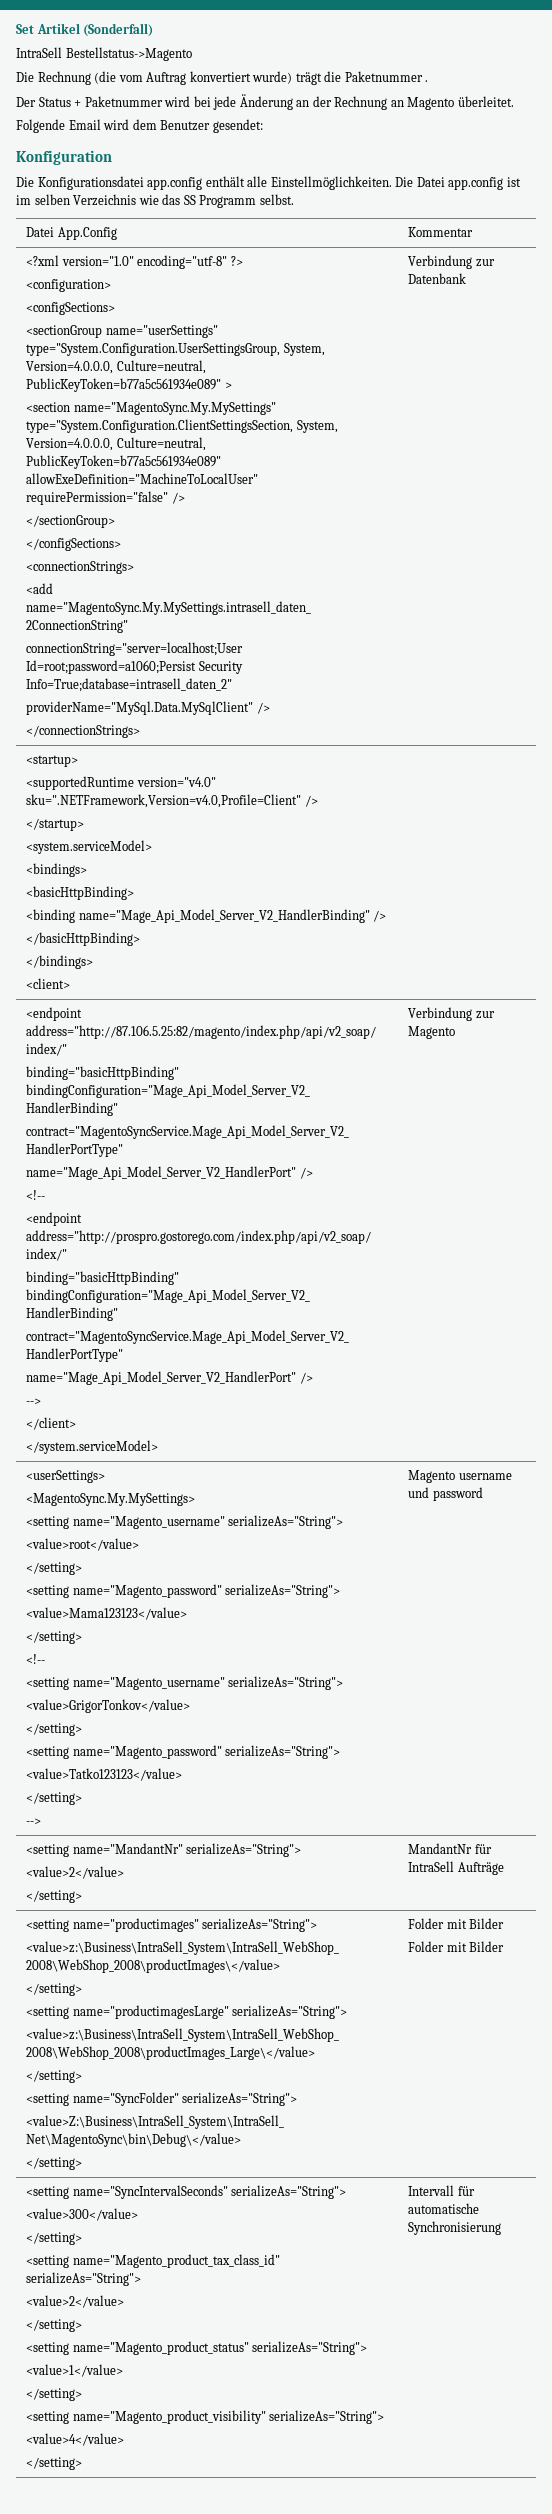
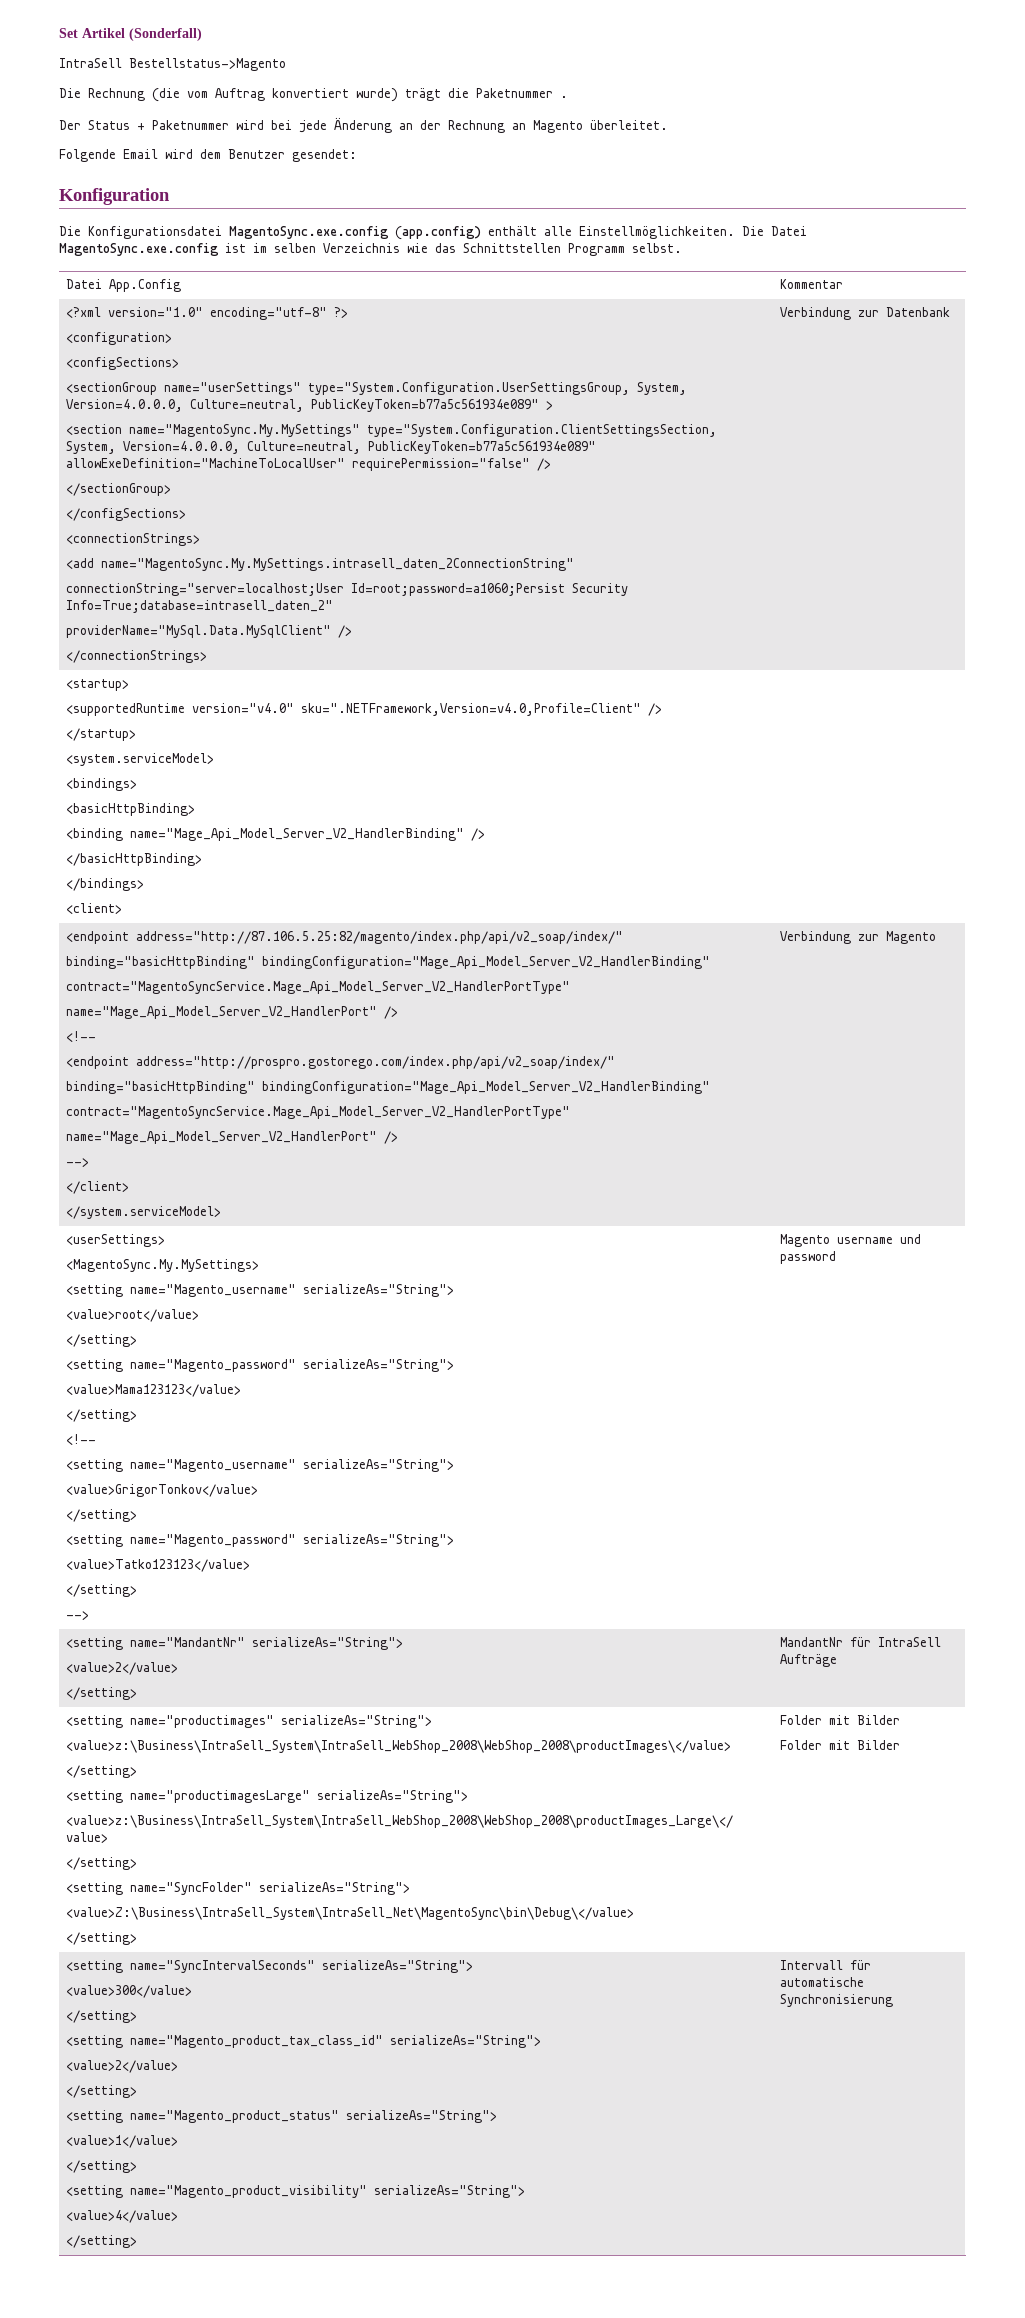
- Die Konfigurationsdatei app.config enthält alle Einstellmöglichkeiten.
+ Die Konfigurationsdatei MagentoSync.exe.config (app.config) enthält alle Einstellmöglichkeiten.
- Die Datei app.config ist im selben Verzeichnis wie das SS Programm selbst.
+ Die Datei MagentoSync.exe.config ist im selben Verzeichnis wie das Schnittstellen Programm selbst.

